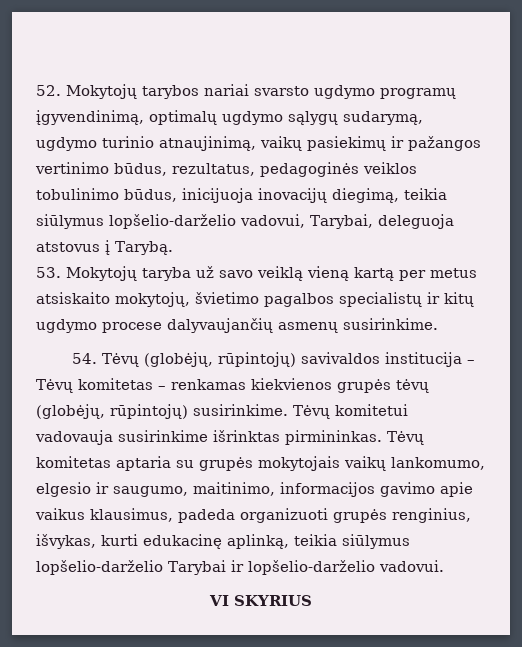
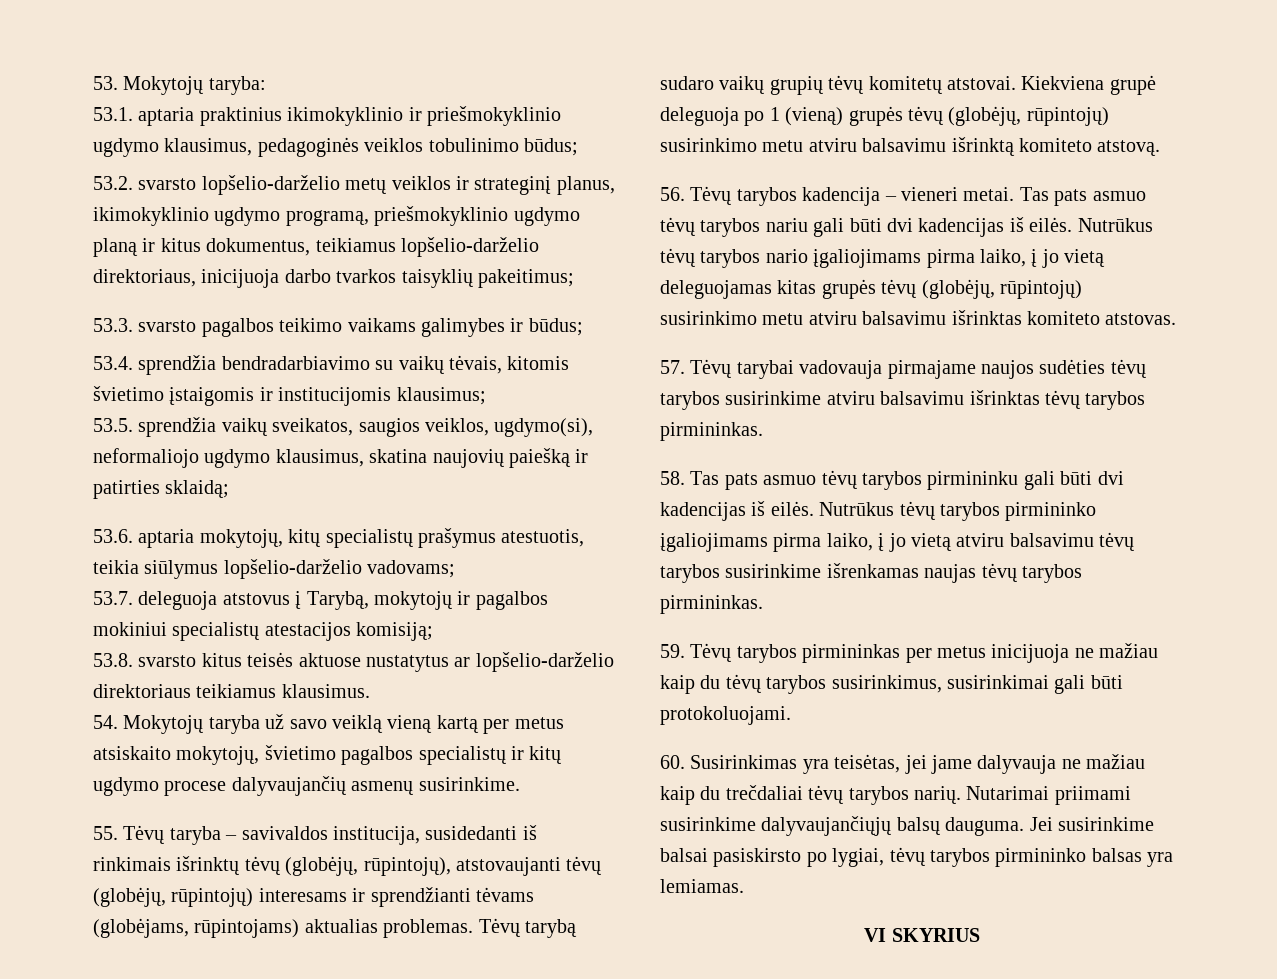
- 52. Mokytojų tarybos nariai svarsto ugdymo programų įgyvendinimą, optimalų ugdymo sąlygų sudarymą, ugdymo turinio atnaujinimą, vaikų pasiekimų ir pažangos vertinimo būdus, rezultatus, pedagoginės veiklos tobulinimo būdus, inicijuoja inovacijų diegimą, teikia siūlymus lopšelio-darželio vadovui, Tarybai, deleguoja atstovus į Tarybą.
- 53. Mokytojų taryba už savo veiklą vieną kartą per metus atsiskaito mokytojų, švietimo pagalbos specialistų ir kitų ugdymo procese dalyvaujančių asmenų susirinkime.
+ 53. Mokytojų taryba:
+ 53.1. aptaria praktinius ikimokyklinio ir priešmokyklinio ugdymo klausimus, pedagoginės veiklos tobulinimo būdus;
+ 53.2. svarsto lopšelio-darželio metų veiklos ir strateginį planus, ikimokyklinio ugdymo programą, priešmokyklinio ugdymo planą ir kitus dokumentus, teikiamus lopšelio-darželio direktoriaus, inicijuoja darbo tvarkos taisyklių pakeitimus;
+ 53.3. svarsto pagalbos teikimo vaikams galimybes ir būdus;
+ 53.4. sprendžia bendradarbiavimo su vaikų tėvais, kitomis švietimo įstaigomis ir institucijomis klausimus;
+ 53.5. sprendžia vaikų sveikatos, saugios veiklos, ugdymo(si), neformaliojo ugdymo klausimus, skatina naujovių paiešką ir patirties sklaidą;
+ 53.6. aptaria mokytojų, kitų specialistų prašymus atestuotis, teikia siūlymus lopšelio-darželio vadovams;
+ 53.7. deleguoja atstovus į Tarybą, mokytojų ir pagalbos mokiniui specialistų atestacijos komisiją;
+ 53.8. svarsto kitus teisės aktuose nustatytus ar lopšelio-darželio direktoriaus teikiamus klausimus.
+ 54. Mokytojų taryba už savo veiklą vieną kartą per metus atsiskaito mokytojų, švietimo pagalbos specialistų ir kitų ugdymo procese dalyvaujančių asmenų susirinkime.
- 54. Tėvų (globėjų, rūpintojų) savivaldos institucija – Tėvų komitetas – renkamas kiekvienos grupės tėvų (globėjų, rūpintojų) susirinkime. Tėvų komitetui vadovauja susirinkime išrinktas pirmininkas. Tėvų komitetas aptaria su grupės mokytojais vaikų lankomumo, elgesio ir saugumo, maitinimo, informacijos gavimo apie vaikus klausimus, padeda organizuoti grupės renginius, išvykas, kurti edukacinę aplinką, teikia siūlymus lopšelio-darželio Tarybai ir lopšelio-darželio vadovui.
+ 55. Tėvų taryba – savivaldos institucija, susidedanti iš rinkimais išrinktų tėvų (globėjų, rūpintojų), atstovaujanti tėvų (globėjų, rūpintojų) interesams ir sprendžianti tėvams (globėjams, rūpintojams) aktualias problemas. Tėvų tarybą sudaro vaikų grupių tėvų komitetų atstovai. Kiekviena grupė deleguoja po 1 (vieną) grupės tėvų (globėjų, rūpintojų) susirinkimo metu atviru balsavimu išrinktą komiteto atstovą.
+ 56. Tėvų tarybos kadencija – vieneri metai. Tas pats asmuo tėvų tarybos nariu gali būti dvi kadencijas iš eilės. Nutrūkus tėvų tarybos nario įgaliojimams pirma laiko, į jo vietą deleguojamas kitas grupės tėvų (globėjų, rūpintojų) susirinkimo metu atviru balsavimu išrinktas komiteto atstovas.
+ 57. Tėvų tarybai vadovauja pirmajame naujos sudėties tėvų tarybos susirinkime atviru balsavimu išrinktas tėvų tarybos pirmininkas.
+ 58. Tas pats asmuo tėvų tarybos pirmininku gali būti dvi kadencijas iš eilės. Nutrūkus tėvų tarybos pirmininko įgaliojimams pirma laiko, į jo vietą atviru balsavimu tėvų tarybos susirinkime išrenkamas naujas tėvų tarybos pirmininkas.
+ 59. Tėvų tarybos pirmininkas per metus inicijuoja ne mažiau kaip du tėvų tarybos susirinkimus, susirinkimai gali būti protokoluojami.
+ 60. Susirinkimas yra teisėtas, jei jame dalyvauja ne mažiau kaip du trečdaliai tėvų tarybos narių. Nutarimai priimami susirinkime dalyvaujančiųjų balsų dauguma. Jei susirinkime balsai pasiskirsto po lygiai, tėvų tarybos pirmininko balsas yra lemiamas.

